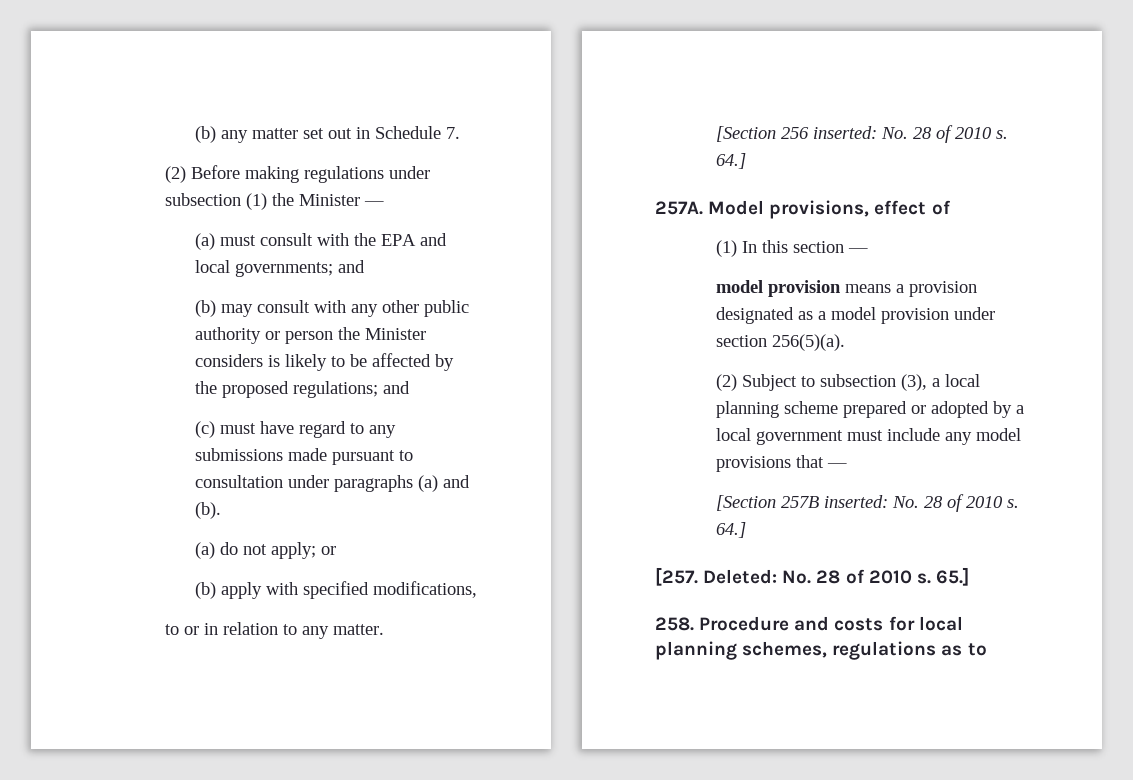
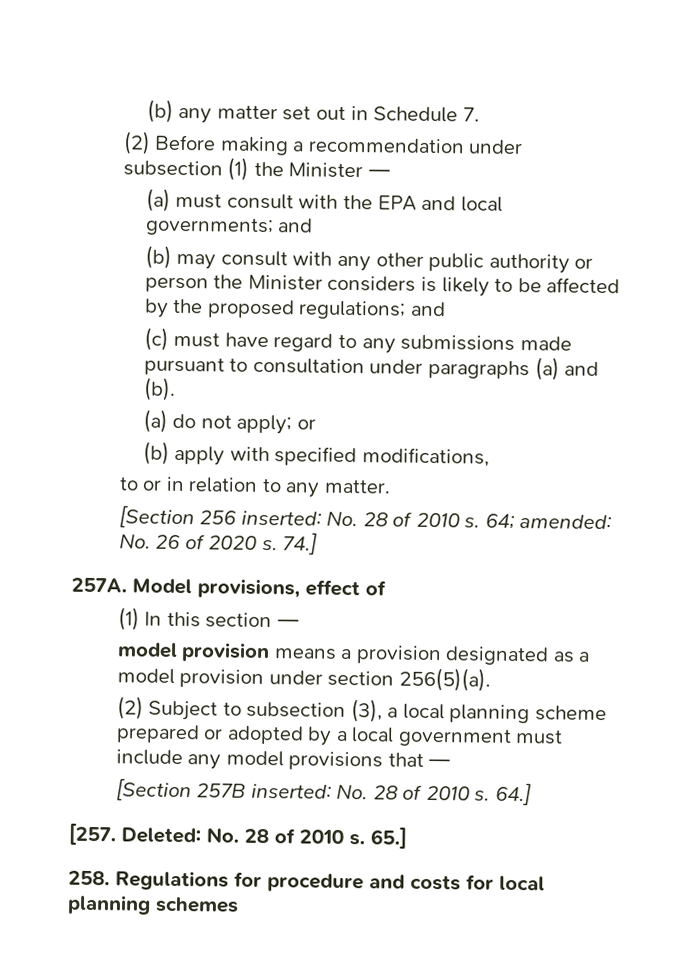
- (2) Before making regulations under subsection (1) the Minister —
+ (2) Before making a recommendation under subsection (1) the Minister —
- [Section 256 inserted: No. 28 of 2010 s. 64.]
+ [Section 256 inserted: No. 28 of 2010 s. 64; amended: No. 26 of 2020 s. 74.]
- 258. Procedure and costs for local planning schemes, regulations as to
+ 258. Regulations for procedure and costs for local planning schemes

